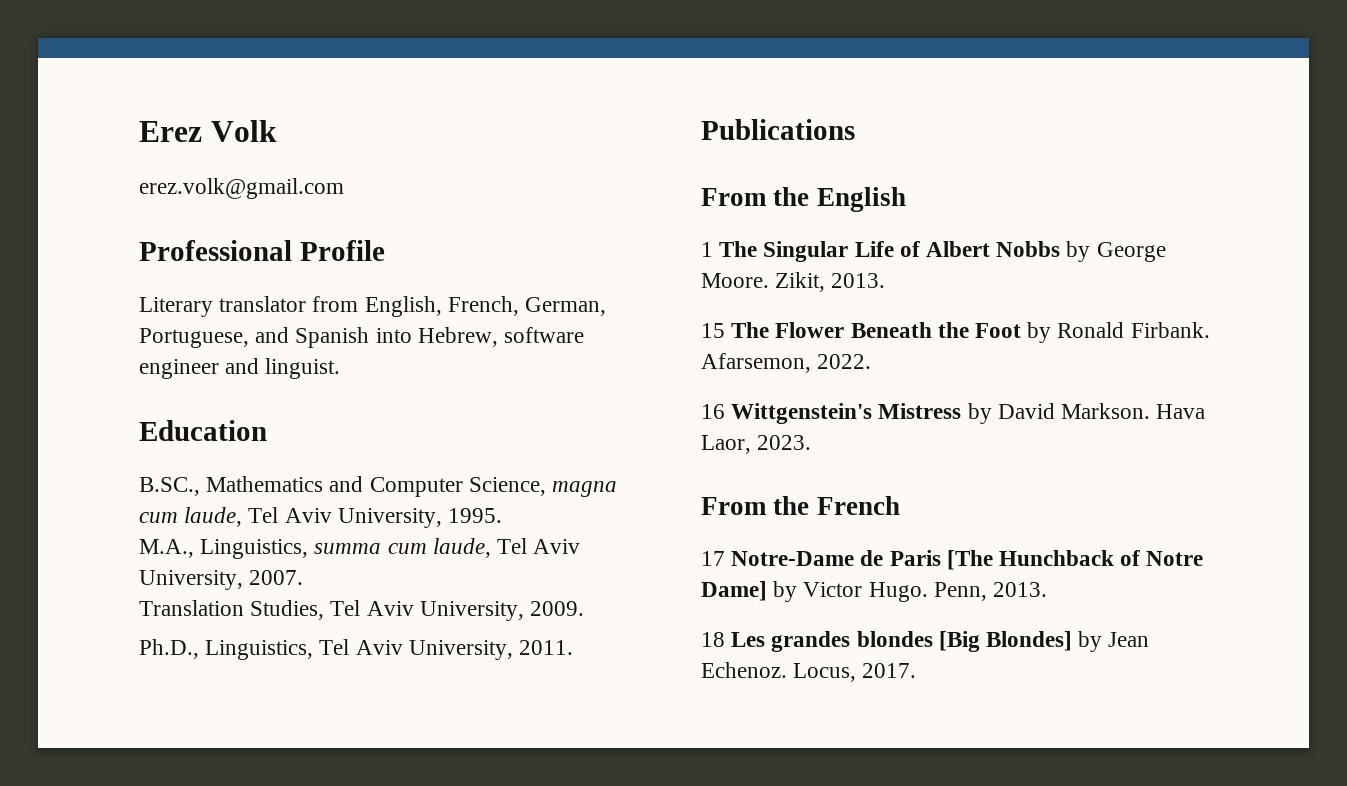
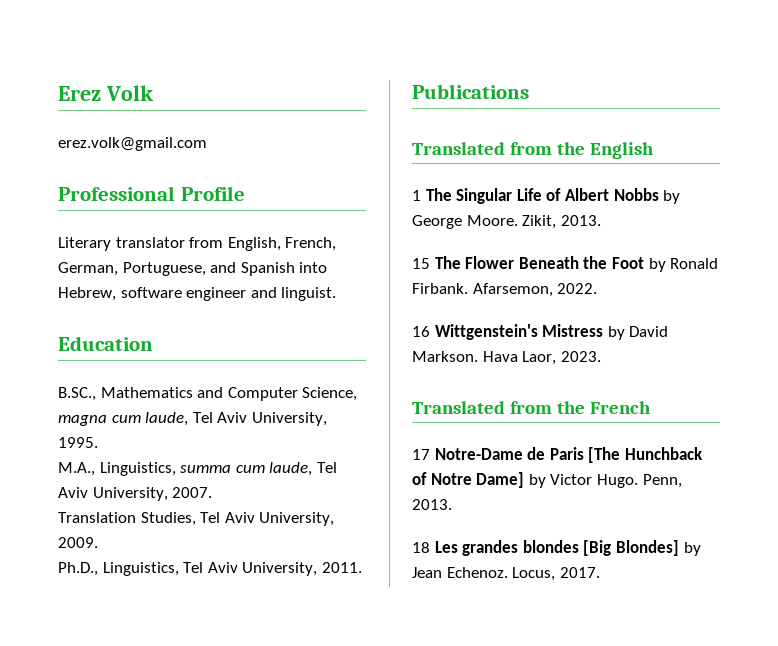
- From the English
+ Translated from the English
- From the French
+ Translated from the French

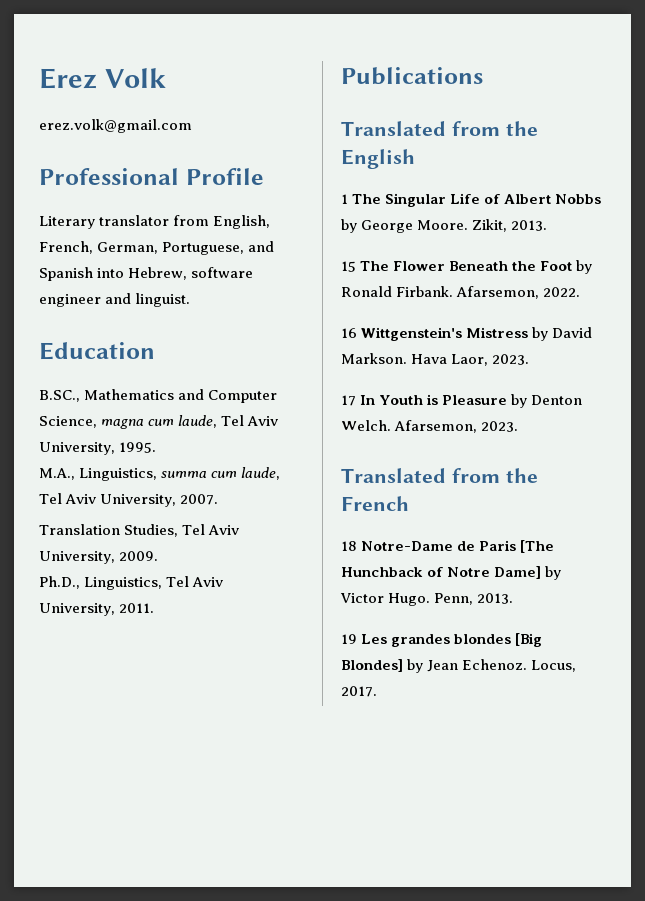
+ 17 In Youth is Pleasure by Denton Welch. Afarsemon, 2023.
- 17 Notre-Dame de Paris [The Hunchback of Notre Dame] by Victor Hugo.
+ 18 Notre-Dame de Paris [The Hunchback of Notre Dame] by Victor Hugo.
- 18 Les grandes blondes [Big Blondes] by Jean Echenoz.
+ 19 Les grandes blondes [Big Blondes] by Jean Echenoz.

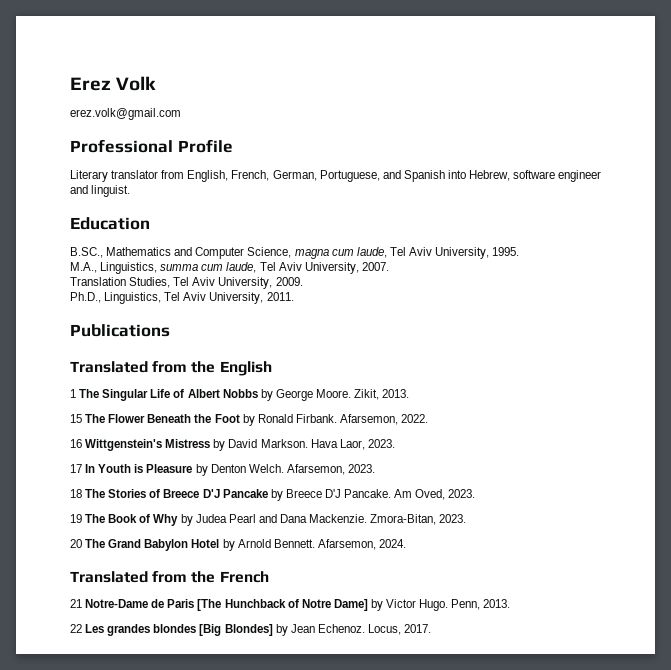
+ 18 The Stories of Breece D'J Pancake by Breece D'J Pancake. Am Oved, 2023.
+ 19 The Book of Why by Judea Pearl and Dana Mackenzie. Zmora-Bitan, 2023.
+ 20 The Grand Babylon Hotel by Arnold Bennett. Afarsemon, 2024.
- 18 Notre-Dame de Paris [The Hunchback of Notre Dame] by Victor Hugo.
+ 21 Notre-Dame de Paris [The Hunchback of Notre Dame] by Victor Hugo.
- 19 Les grandes blondes [Big Blondes] by Jean Echenoz.
+ 22 Les grandes blondes [Big Blondes] by Jean Echenoz.

